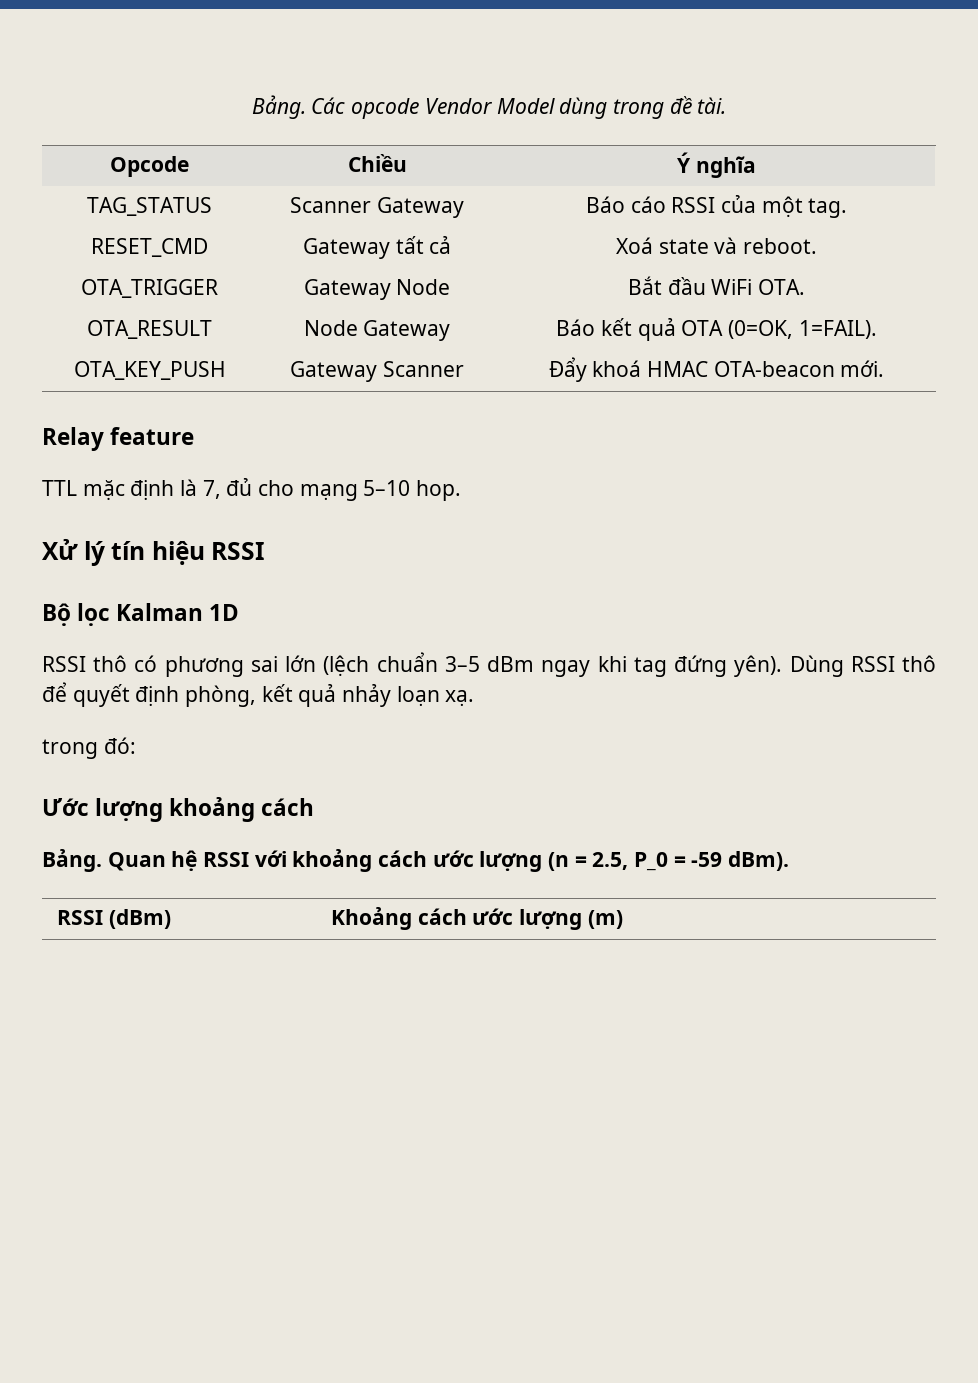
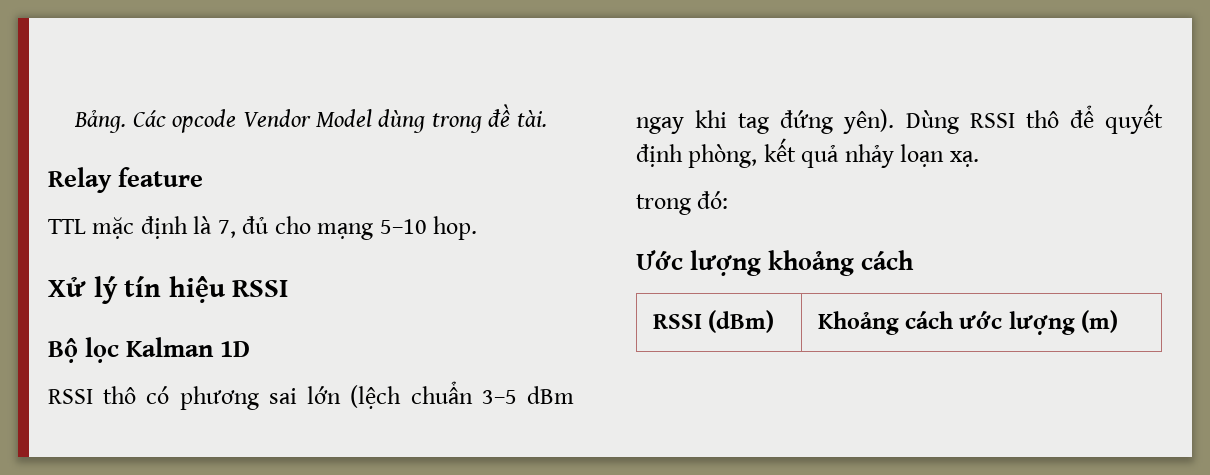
- Opcode | Chiều | Ý nghĩa
- TAG_STATUS | Scanner Gateway | Báo cáo RSSI của một tag.
- RESET_CMD | Gateway tất cả | Xoá state và reboot.
- OTA_TRIGGER | Gateway Node | Bắt đầu WiFi OTA.
- OTA_RESULT | Node Gateway | Báo kết quả OTA (0=OK, 1=FAIL).
- OTA_KEY_PUSH | Gateway Scanner | Đẩy khoá HMAC OTA-beacon mới.
- Bảng. Quan hệ RSSI với khoảng cách ước lượng (n = 2.5, P_0 = -59 dBm).

